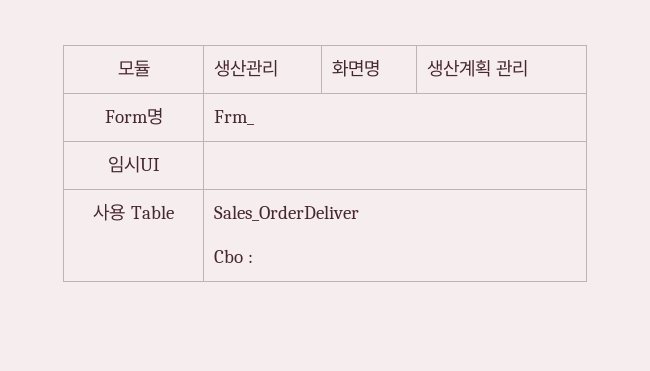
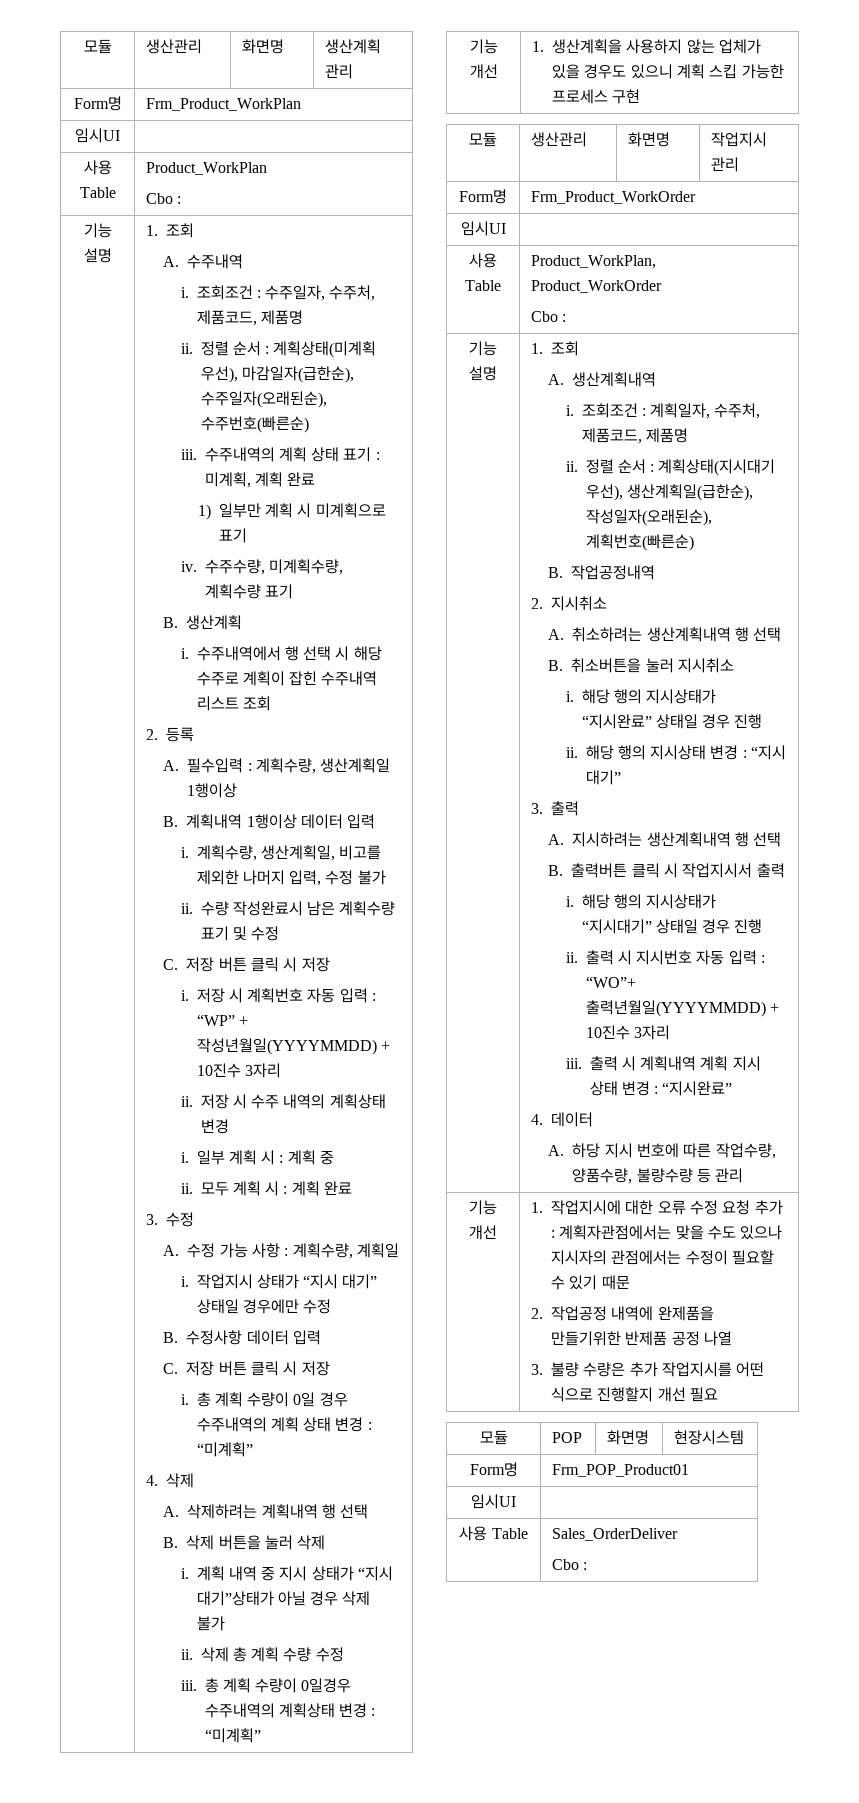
- Form명 | Frm_
+ Form명 | Frm_Product_WorkPlan
+ 임시UI |
+ 사용 Table | Product_WorkPlan
+ Cbo :
+ 기능 설명 | 1. 조회
+ A. 수주내역
+ i. 조회조건 : 수주일자, 수주처, 제품코드, 제품명
+ ii. 정렬 순서 : 계획상태(미계획 우선), 마감일자(급한순), 수주일자(오래된순), 수주번호(빠른순)
+ iii. 수주내역의 계획 상태 표기 : 미계획, 계획 완료
+ 1) 일부만 계획 시 미계획으로 표기
+ iv. 수주수량, 미계획수량, 계획수량 표기
+ B. 생산계획
+ i. 수주내역에서 행 선택 시 해당 수주로 계획이 잡힌 수주내역 리스트 조회
+ 2. 등록
+ A. 필수입력 : 계획수량, 생산계획일 1행이상
+ B. 계획내역 1행이상 데이터 입력
+ i. 계획수량, 생산계획일, 비고를 제외한 나머지 입력, 수정 불가
+ ii. 수량 작성완료시 남은 계획수량 표기 및 수정
+ C. 저장 버튼 클릭 시 저장
+ i. 저장 시 계획번호 자동 입력 : “WP” + 작성년월일(YYYYMMDD) + 10진수 3자리
+ ii. 저장 시 수주 내역의 계획상태 변경
+ i. 일부 계획 시 : 계획 중
+ ii. 모두 계획 시 : 계획 완료
+ 3. 수정
+ A. 수정 가능 사항 : 계획수량, 계획일
+ i. 작업지시 상태가 “지시 대기” 상태일 경우에만 수정
+ B. 수정사항 데이터 입력
+ C. 저장 버튼 클릭 시 저장
+ i. 총 계획 수량이 0일 경우 수주내역의 계획 상태 변경 : “미계획”
+ 4. 삭제
+ A. 삭제하려는 계획내역 행 선택
+ B. 삭제 버튼을 눌러 삭제
+ i. 계획 내역 중 지시 상태가 “지시 대기”상태가 아닐 경우 삭제 불가
+ ii. 삭제 총 계획 수량 수정
+ iii. 총 계획 수량이 0일경우 수주내역의 계획상태 변경 : “미계획”
+ 기능 개선 | 1. 생산계획을 사용하지 않는 업체가 있을 경우도 있으니 계획 스킵 가능한 프로세스 구현
+ 모듈 | 생산관리 | 화면명 | 작업지시 관리
+ Form명 | Frm_Product_WorkOrder
+ 임시UI |
+ 사용 Table | Product_WorkPlan, Product_WorkOrder
+ Cbo :
+ 기능 설명 | 1. 조회
+ A. 생산계획내역
+ i. 조회조건 : 계획일자, 수주처, 제품코드, 제품명
+ ii. 정렬 순서 : 계획상태(지시대기 우선), 생산계획일(급한순), 작성일자(오래된순), 계획번호(빠른순)
+ B. 작업공정내역
+ 2. 지시취소
+ A. 취소하려는 생산계획내역 행 선택
+ B. 취소버튼을 눌러 지시취소
+ i. 해당 행의 지시상태가 “지시완료” 상태일 경우 진행
+ ii. 해당 행의 지시상태 변경 : “지시 대기”
+ 3. 출력
+ A. 지시하려는 생산계획내역 행 선택
+ B. 출력버튼 클릭 시 작업지시서 출력
+ i. 해당 행의 지시상태가 “지시대기” 상태일 경우 진행
+ ii. 출력 시 지시번호 자동 입력 : “WO”+ 출력년월일(YYYYMMDD) + 10진수 3자리
+ iii. 출력 시 계획내역 계획 지시 상태 변경 : “지시완료”
+ 4. 데이터
+ A. 하당 지시 번호에 따른 작업수량, 양품수량, 불량수량 등 관리
+ 기능 개선 | 1. 작업지시에 대한 오류 수정 요청 추가 : 계획자관점에서는 맞을 수도 있으나 지시자의 관점에서는 수정이 필요할 수 있기 때문
+ 2. 작업공정 내역에 완제품을 만들기위한 반제품 공정 나열
+ 3. 불량 수량은 추가 작업지시를 어떤 식으로 진행할지 개선 필요
+ 모듈 | POP | 화면명 | 현장시스템
+ Form명 | Frm_POP_Product01

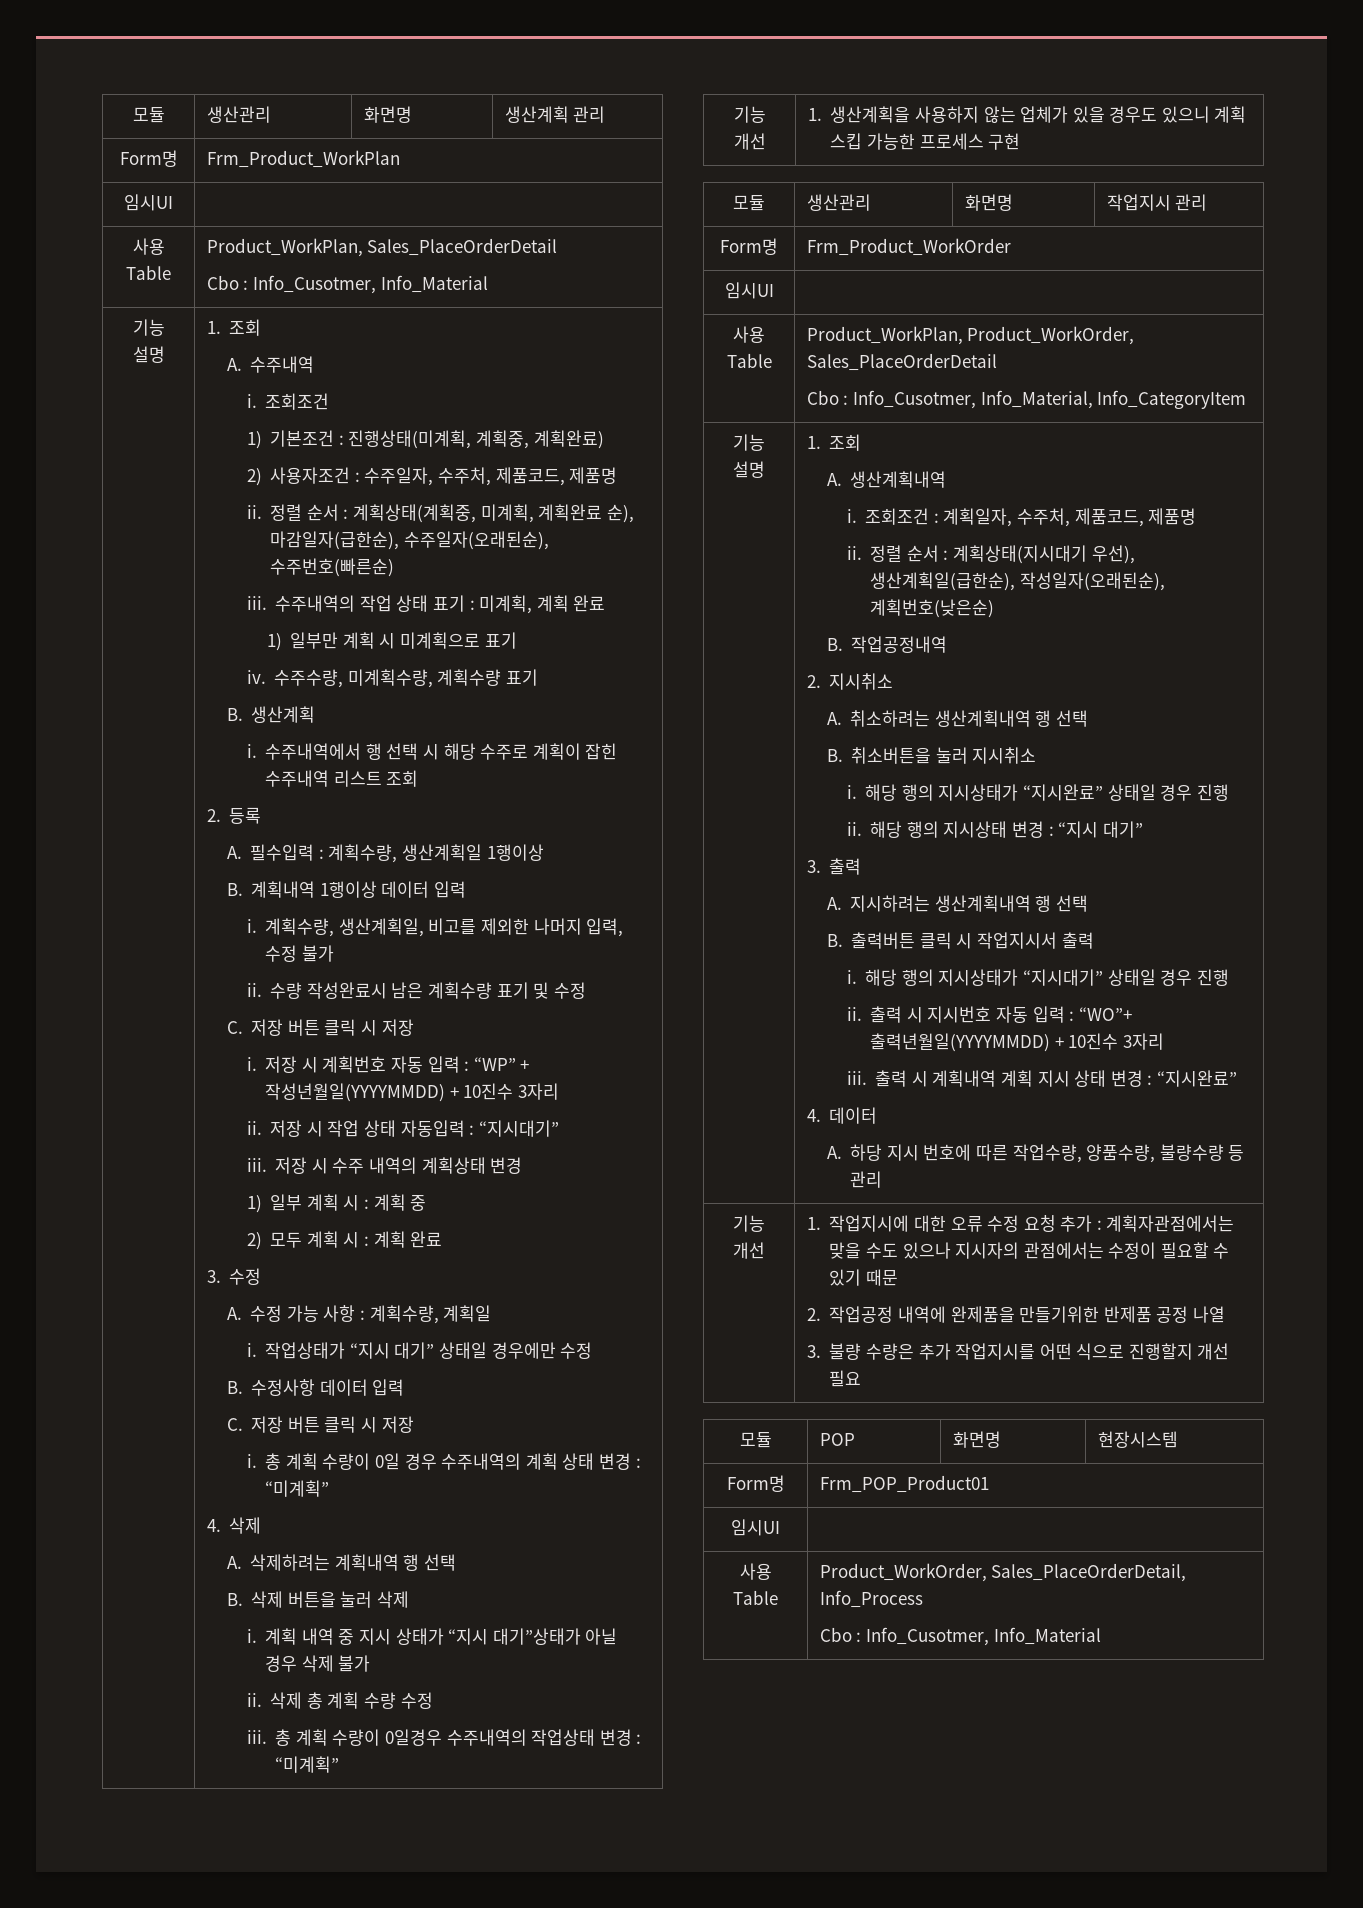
- 사용 Table | Product_WorkPlan
- Cbo :
+ 사용 Table | Product_WorkPlan, Sales_PlaceOrderDetail
+ Cbo : Info_Cusotmer, Info_Material
  A. 수주내역
- i. 조회조건 : 수주일자, 수주처, 제품코드, 제품명
+ i. 조회조건
+ 1) 기본조건 : 진행상태(미계획, 계획중, 계획완료)
+ 2) 사용자조건 : 수주일자, 수주처, 제품코드, 제품명
- 정렬 순서 : 계획상태(미계획 우선), 마감일자(급한순), 수주일자(오래된순), 수주번호(빠른순)
+ 정렬 순서 : 계획상태(계획중, 미계획, 계획완료 순), 마감일자(급한순), 수주일자(오래된순), 수주번호(빠른순)
- 수주내역의 계획 상태 표기 : 미계획, 계획 완료
+ 수주내역의 작업 상태 표기 : 미계획, 계획 완료
- 저장 시 수주 내역의 계획상태 변경
+ 저장 시 작업 상태 자동입력 : “지시대기”
+ iii. 저장 시 수주 내역의 계획상태 변경
- i. 일부 계획 시 : 계획 중
+ 1) 일부 계획 시 : 계획 중
- ii. 모두 계획 시 : 계획 완료
+ 2) 모두 계획 시 : 계획 완료
- 작업지시 상태가 “지시 대기” 상태일 경우에만 수정
+ 작업상태가 “지시 대기” 상태일 경우에만 수정
- 총 계획 수량이 0일경우 수주내역의 계획상태 변경 : “미계획”
+ 총 계획 수량이 0일경우 수주내역의 작업상태 변경 : “미계획”
- 사용 Table | Product_WorkPlan, Product_WorkOrder
- Cbo :
+ 사용 Table | Product_WorkPlan, Product_WorkOrder, Sales_PlaceOrderDetail
+ Cbo : Info_Cusotmer, Info_Material, Info_CategoryItem
- 정렬 순서 : 계획상태(지시대기 우선), 생산계획일(급한순), 작성일자(오래된순), 계획번호(빠른순)
+ 정렬 순서 : 계획상태(지시대기 우선), 생산계획일(급한순), 작성일자(오래된순), 계획번호(낮은순)
- 사용 Table | Sales_OrderDeliver
- Cbo :
+ 사용 Table | Product_WorkOrder, Sales_PlaceOrderDetail, Info_Process
+ Cbo : Info_Cusotmer, Info_Material

